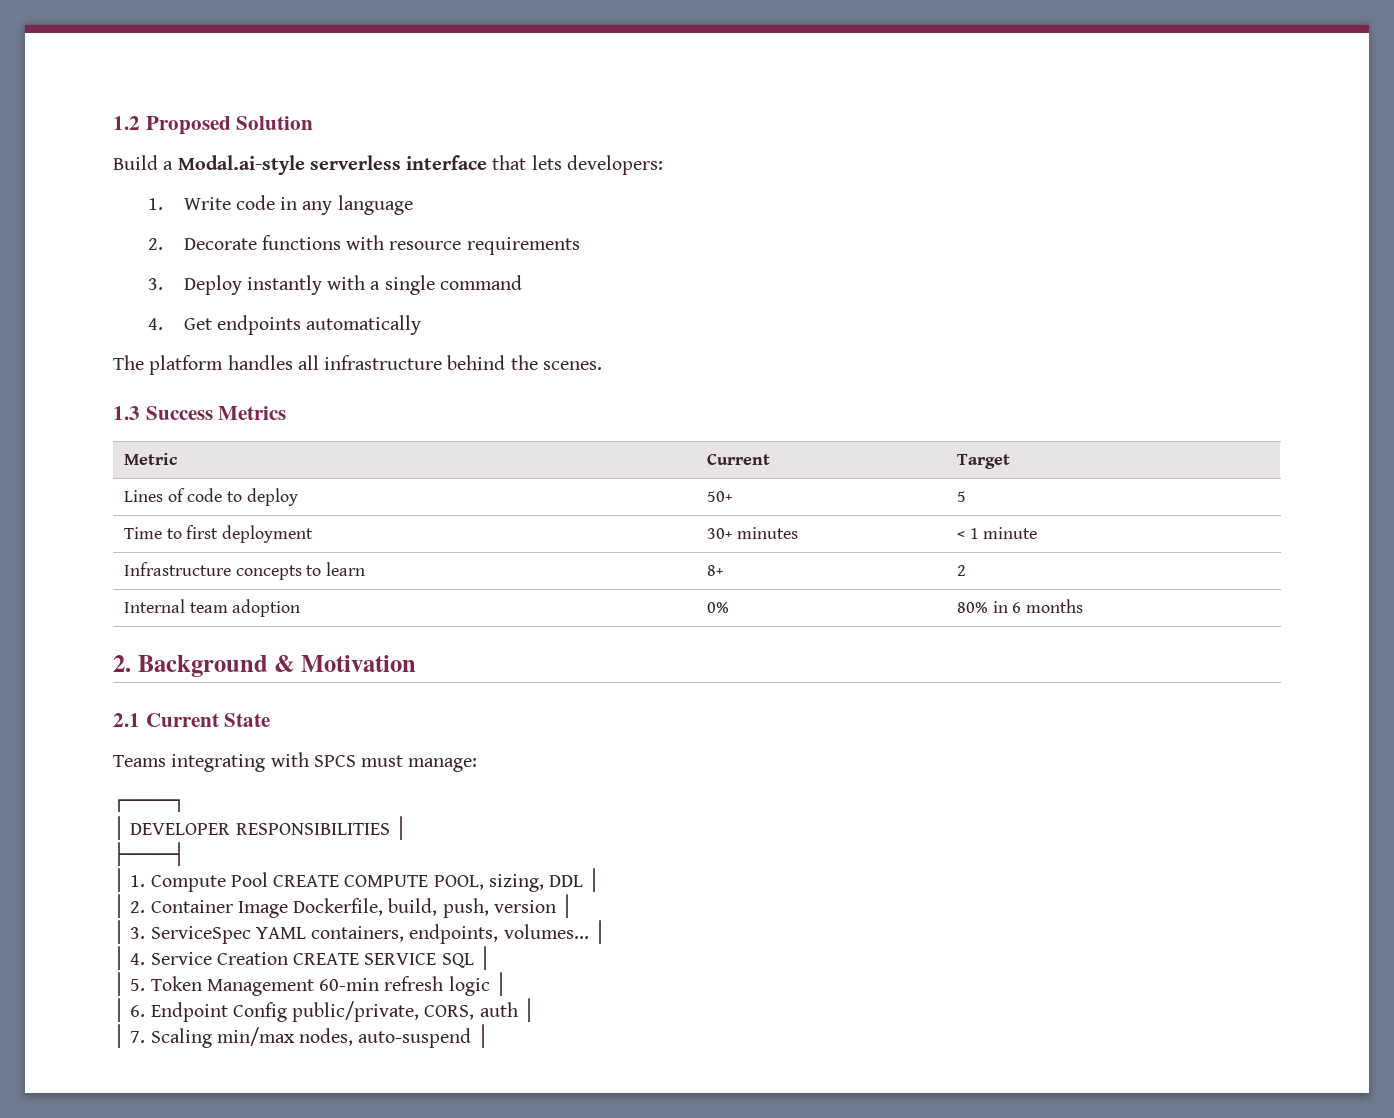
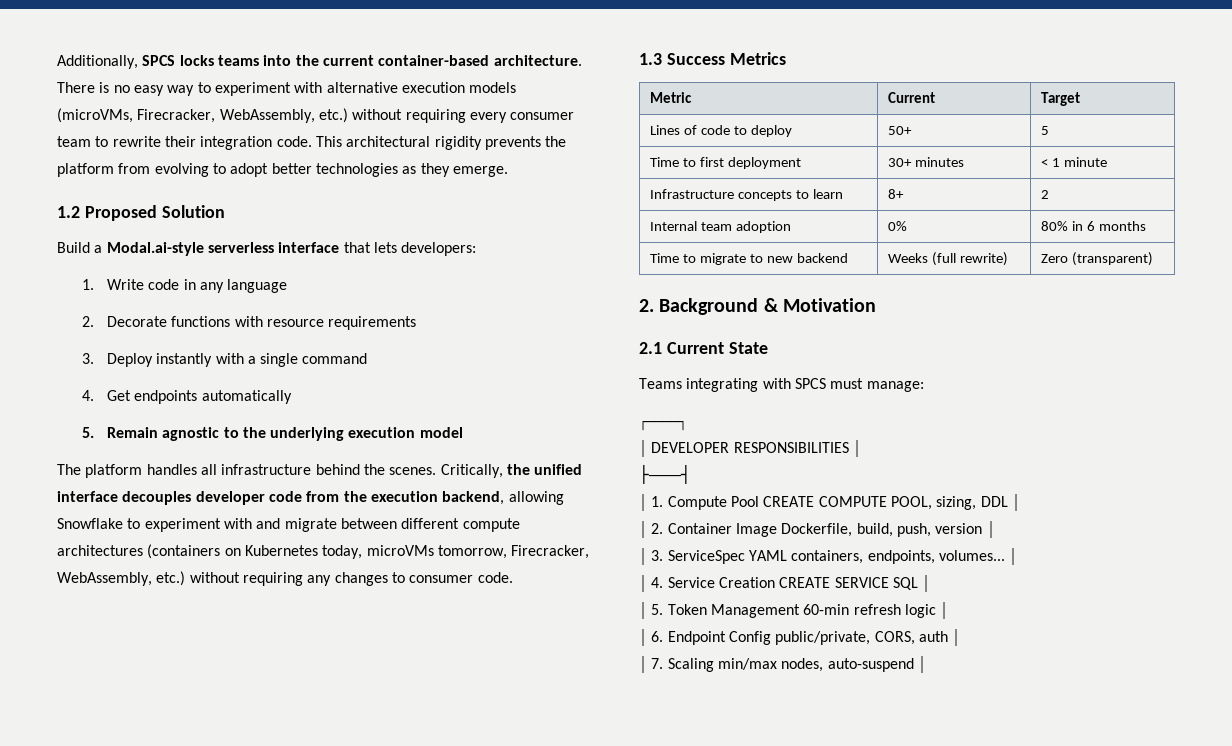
+ Additionally, SPCS locks teams into the current container-based architecture. There is no easy way to experiment with alternative execution models (microVMs, Firecracker, WebAssembly, etc.) without requiring every consumer team to rewrite their integration code. This architectural rigidity prevents the platform from evolving to adopt better technologies as they emerge.
+ 5. Remain agnostic to the underlying execution model
+ Critically, the unified interface decouples developer code from the execution backend, allowing Snowflake to experiment with and migrate between different compute architectures (containers on Kubernetes today, microVMs tomorrow, Firecracker, WebAssembly, etc.) without requiring any changes to consumer code.
+ Time to migrate to new backend | Weeks (full rewrite) | Zero (transparent)

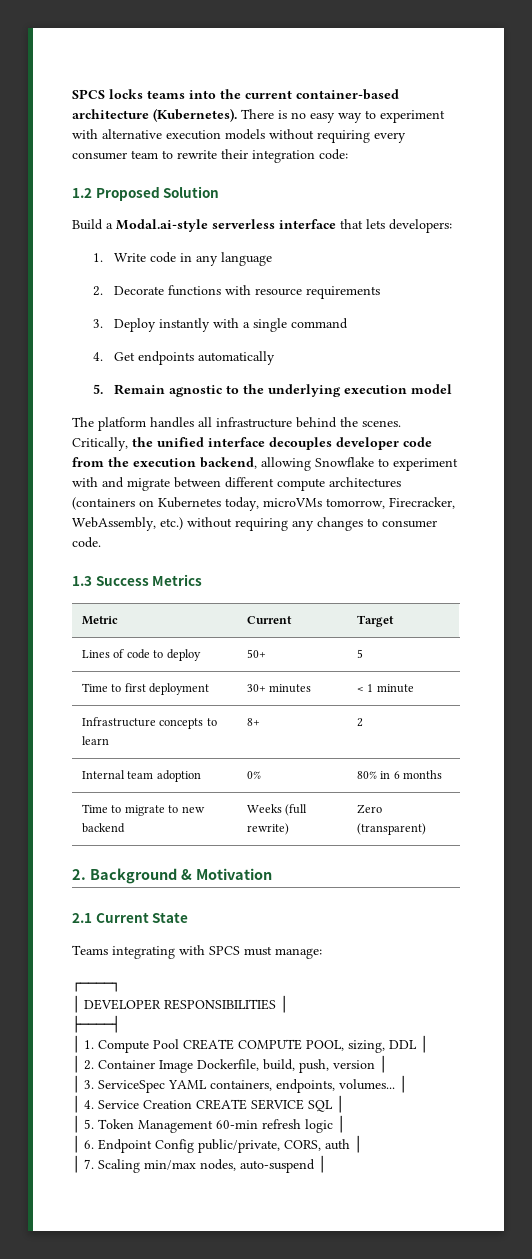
- Additionally, SPCS locks teams into the current container-based architecture.
+ SPCS locks teams into the current container-based architecture (Kubernetes).
- There is no easy way to experiment with alternative execution models (microVMs, Firecracker, WebAssembly, etc.) without requiring every consumer team to rewrite their integration code. This architectural rigidity prevents the platform from evolving to adopt better technologies as they emerge.
+ There is no easy way to experiment with alternative execution models without requiring every consumer team to rewrite their integration code:

